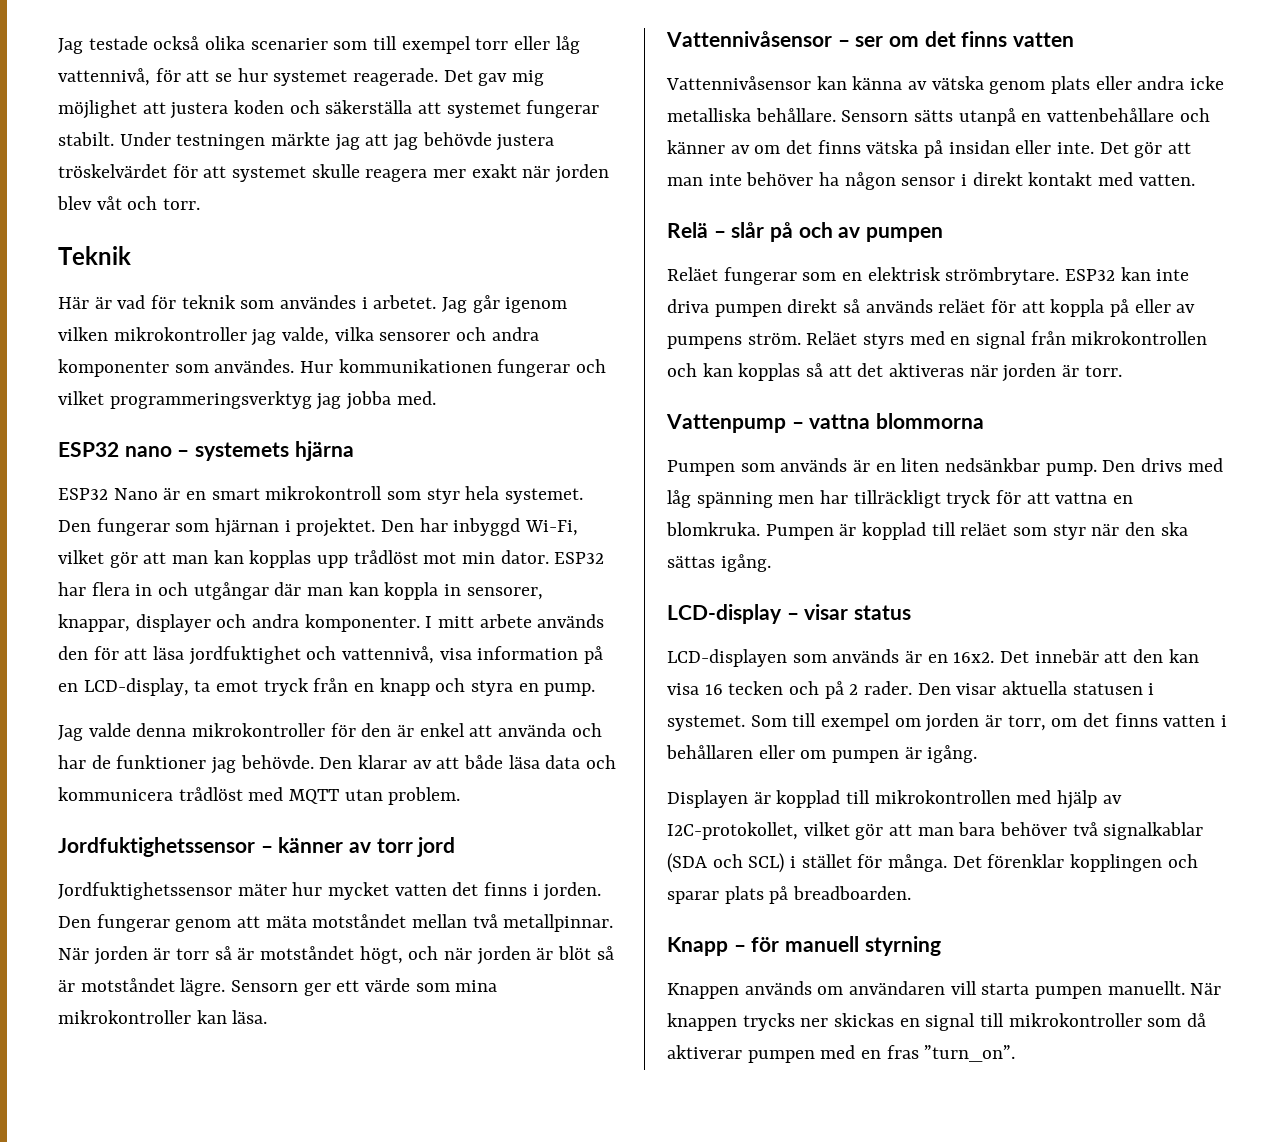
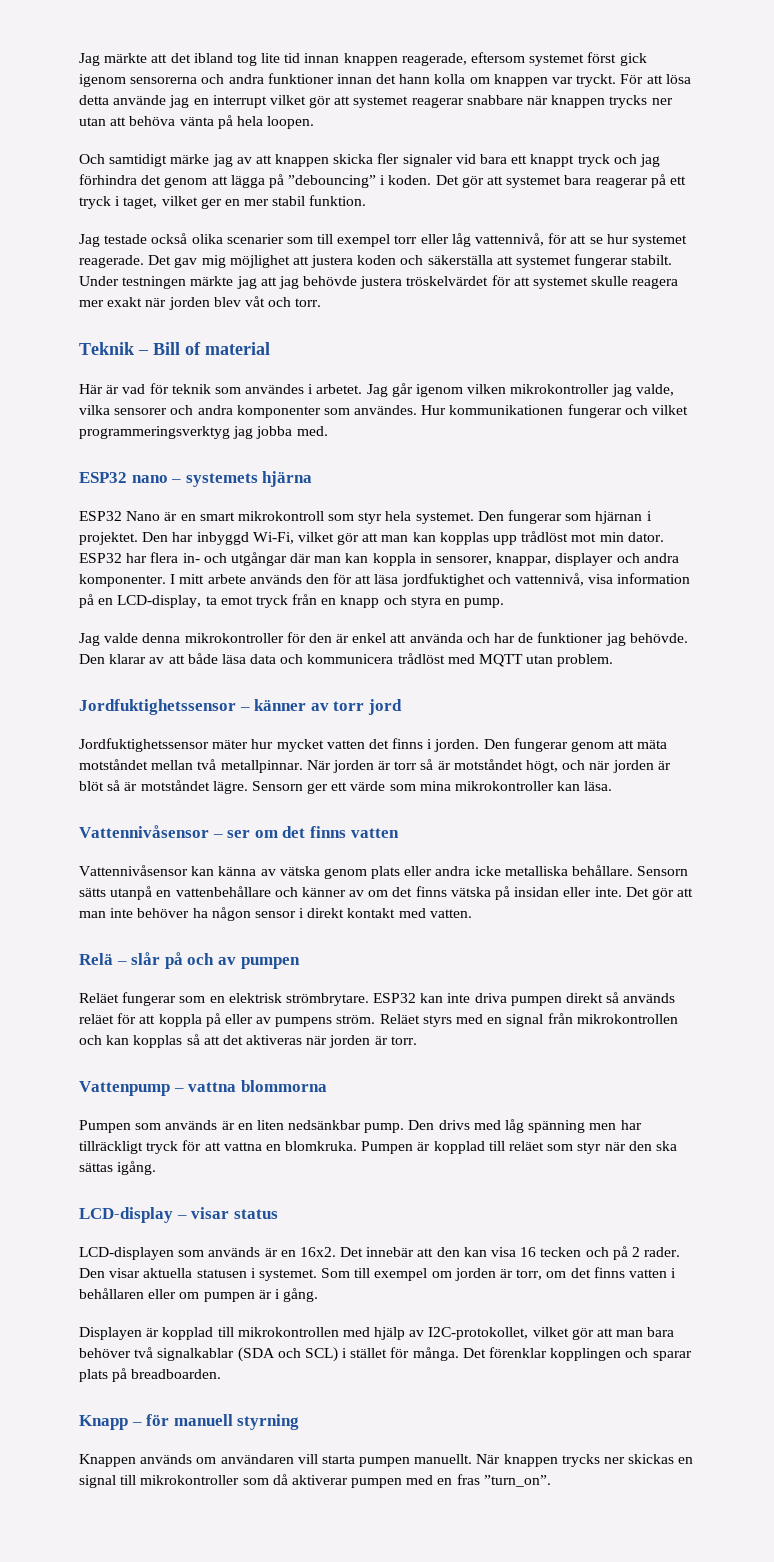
+ Jag märkte att det ibland tog lite tid innan knappen reagerade, eftersom systemet först gick igenom sensorerna och andra funktioner innan det hann kolla om knappen var tryckt. För att lösa detta använde jag en interrupt vilket gör att systemet reagerar snabbare när knappen trycks ner utan att behöva vänta på hela loopen.
+ Och samtidigt märke jag av att knappen skicka fler signaler vid bara ett knappt tryck och jag förhindra det genom att lägga på ”debouncing” i koden. Det gör att systemet bara reagerar på ett tryck i taget, vilket ger en mer stabil funktion.
- Teknik
+ Teknik – Bill of material
- ESP32 har flera in och utgångar där man kan koppla in sensorer, knappar, displayer och andra komponenter.
+ ESP32 har flera in- och utgångar där man kan koppla in sensorer, knappar, displayer och andra komponenter.
- Som till exempel om jorden är torr, om det finns vatten i behållaren eller om pumpen är igång.
+ Som till exempel om jorden är torr, om det finns vatten i behållaren eller om pumpen är i gång.

